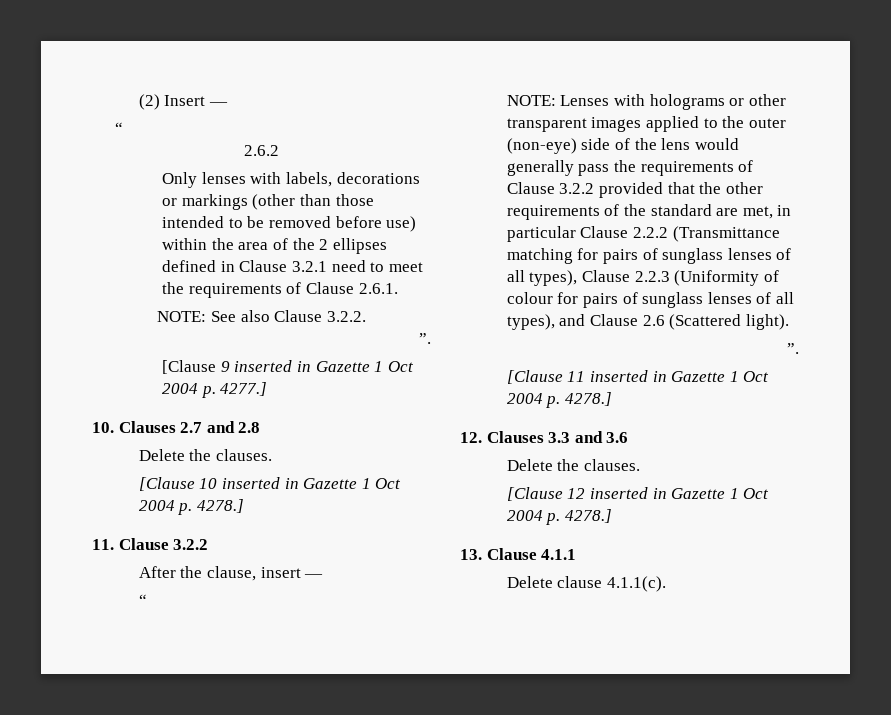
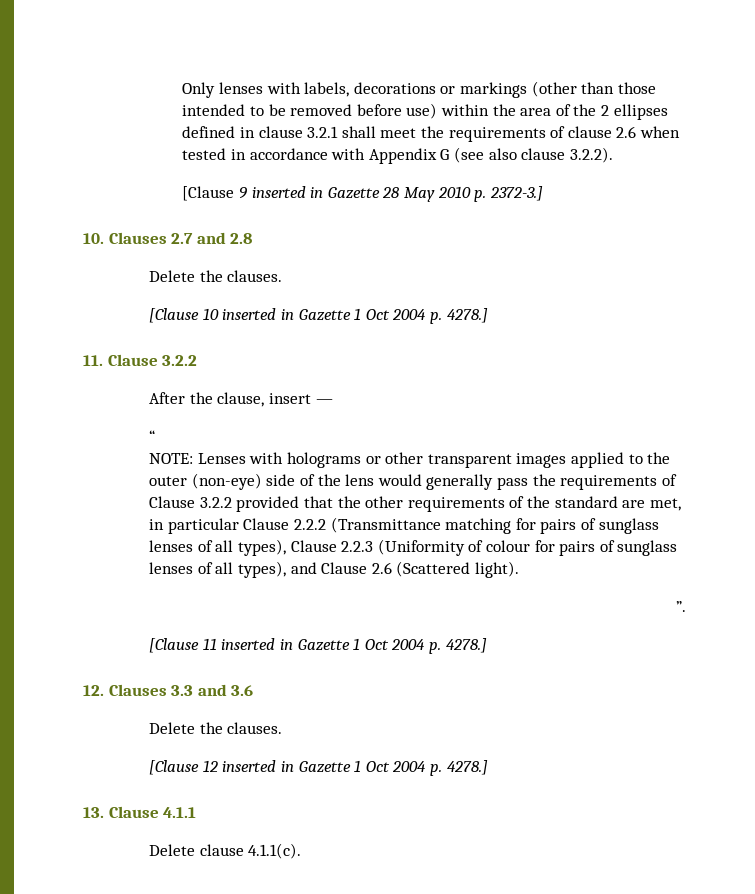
- (2) Insert —
- “
- 2.6.2
- Only lenses with labels, decorations or markings (other than those intended to be removed before use) within the area of the 2 ellipses defined in Clause 3.2.1 need to meet the requirements of Clause 2.6.1.
- NOTE: See also Clause 3.2.2.
- ”.
+ Only lenses with labels, decorations or markings (other than those intended to be removed before use) within the area of the 2 ellipses defined in clause 3.2.1 shall meet the requirements of clause 2.6 when tested in accordance with Appendix G (see also clause 3.2.2).
- [Clause 9 inserted in Gazette 1 Oct 2004 p. 4277.]
+ [Clause 9 inserted in Gazette 28 May 2010 p. 2372-3.]

